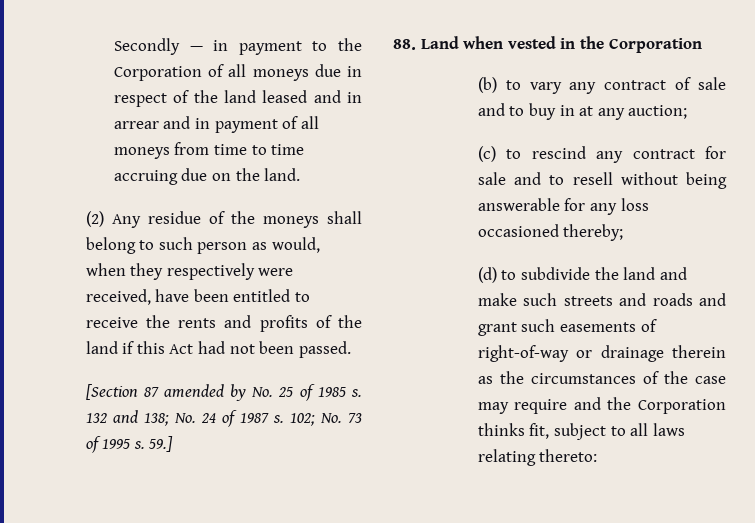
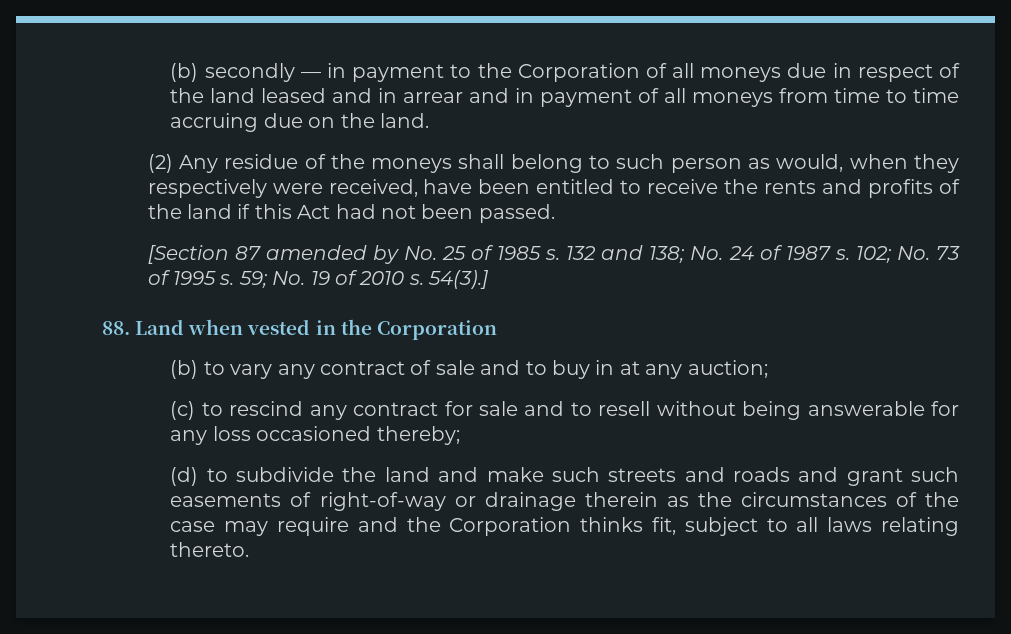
- Secondly — in payment to the Corporation of all moneys due in respect of the land leased and in arrear and in payment of all moneys from time to time accruing due on the land.
+ (b) secondly — in payment to the Corporation of all moneys due in respect of the land leased and in arrear and in payment of all moneys from time to time accruing due on the land.
- 59.]
+ 59; No. 19 of 2010 s. 54(3).]
- (d) to subdivide the land and make such streets and roads and grant such easements of right-of-way or drainage therein as the circumstances of the case may require and the Corporation thinks fit, subject to all laws relating thereto:
+ (d) to subdivide the land and make such streets and roads and grant such easements of right-of-way or drainage therein as the circumstances of the case may require and the Corporation thinks fit, subject to all laws relating thereto.

